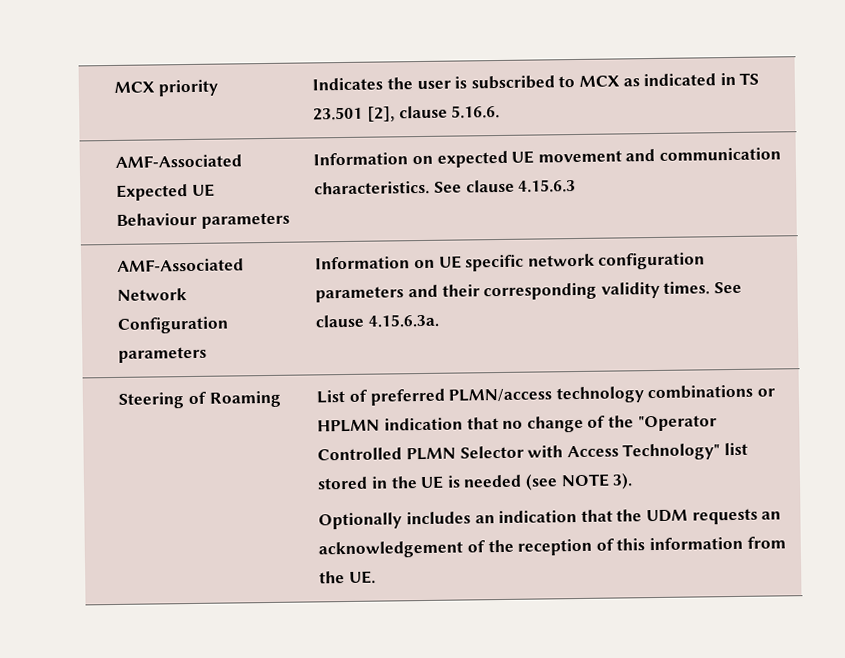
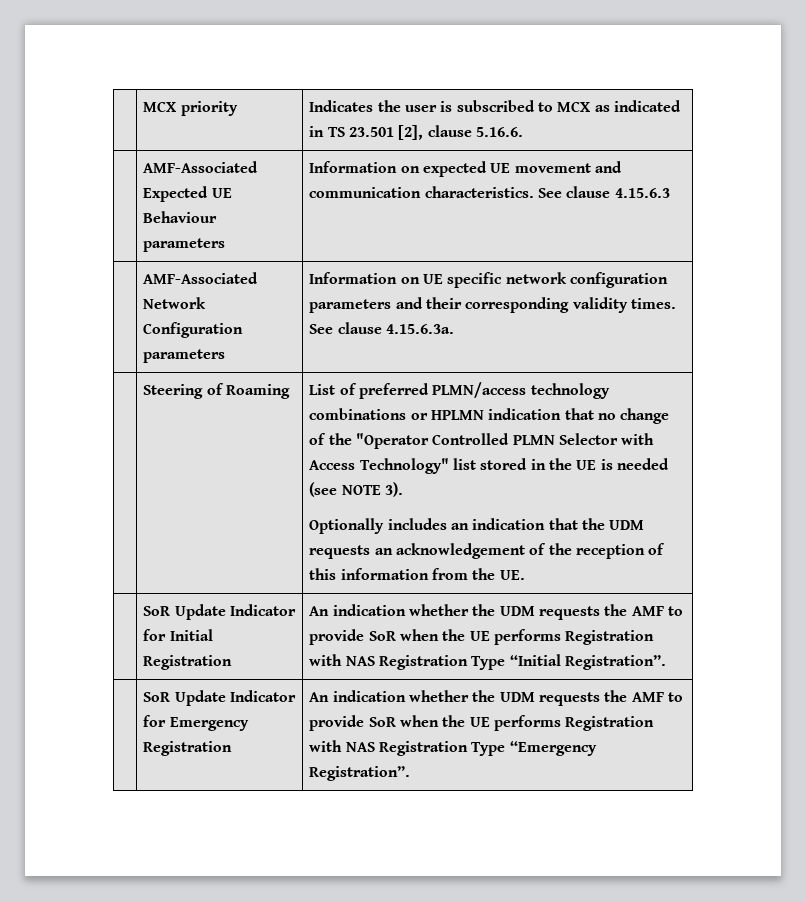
+ | SoR Update Indicator for Initial Registration | An indication whether the UDM requests the AMF to provide SoR when the UE performs Registration with NAS Registration Type “Initial Registration”.
+ | SoR Update Indicator for Emergency Registration | An indication whether the UDM requests the AMF to provide SoR when the UE performs Registration with NAS Registration Type “Emergency Registration”.

